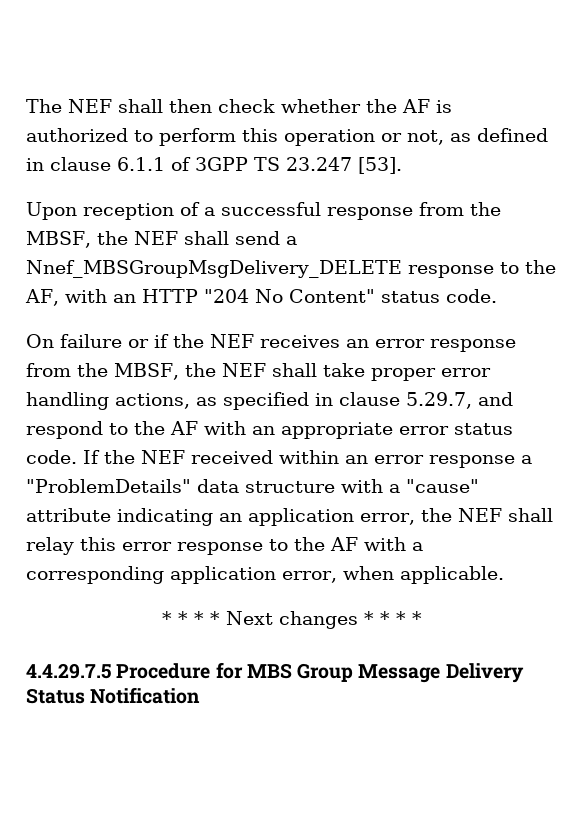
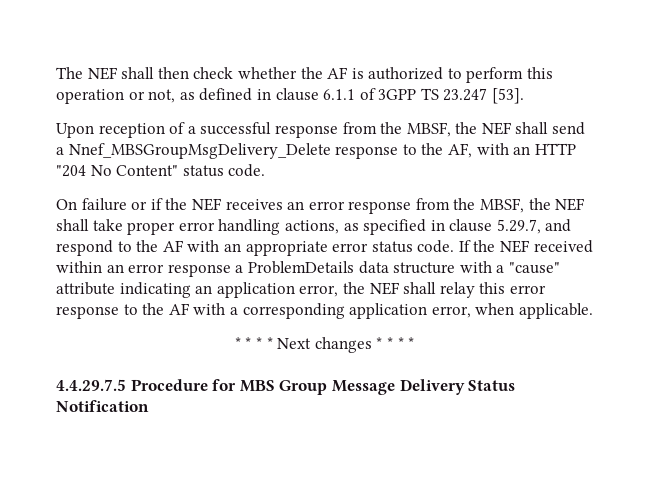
- Upon reception of a successful response from the MBSF, the NEF shall send a Nnef_MBSGroupMsgDelivery_DELETE response to the AF, with an HTTP "204 No Content" status code.
+ Upon reception of a successful response from the MBSF, the NEF shall send a Nnef_MBSGroupMsgDelivery_Delete response to the AF, with an HTTP "204 No Content" status code.
- If the NEF received within an error response a "ProblemDetails" data structure with a "cause" attribute indicating an application error, the NEF shall relay this error response to the AF with a corresponding application error, when applicable.
+ If the NEF received within an error response a ProblemDetails data structure with a "cause" attribute indicating an application error, the NEF shall relay this error response to the AF with a corresponding application error, when applicable.

